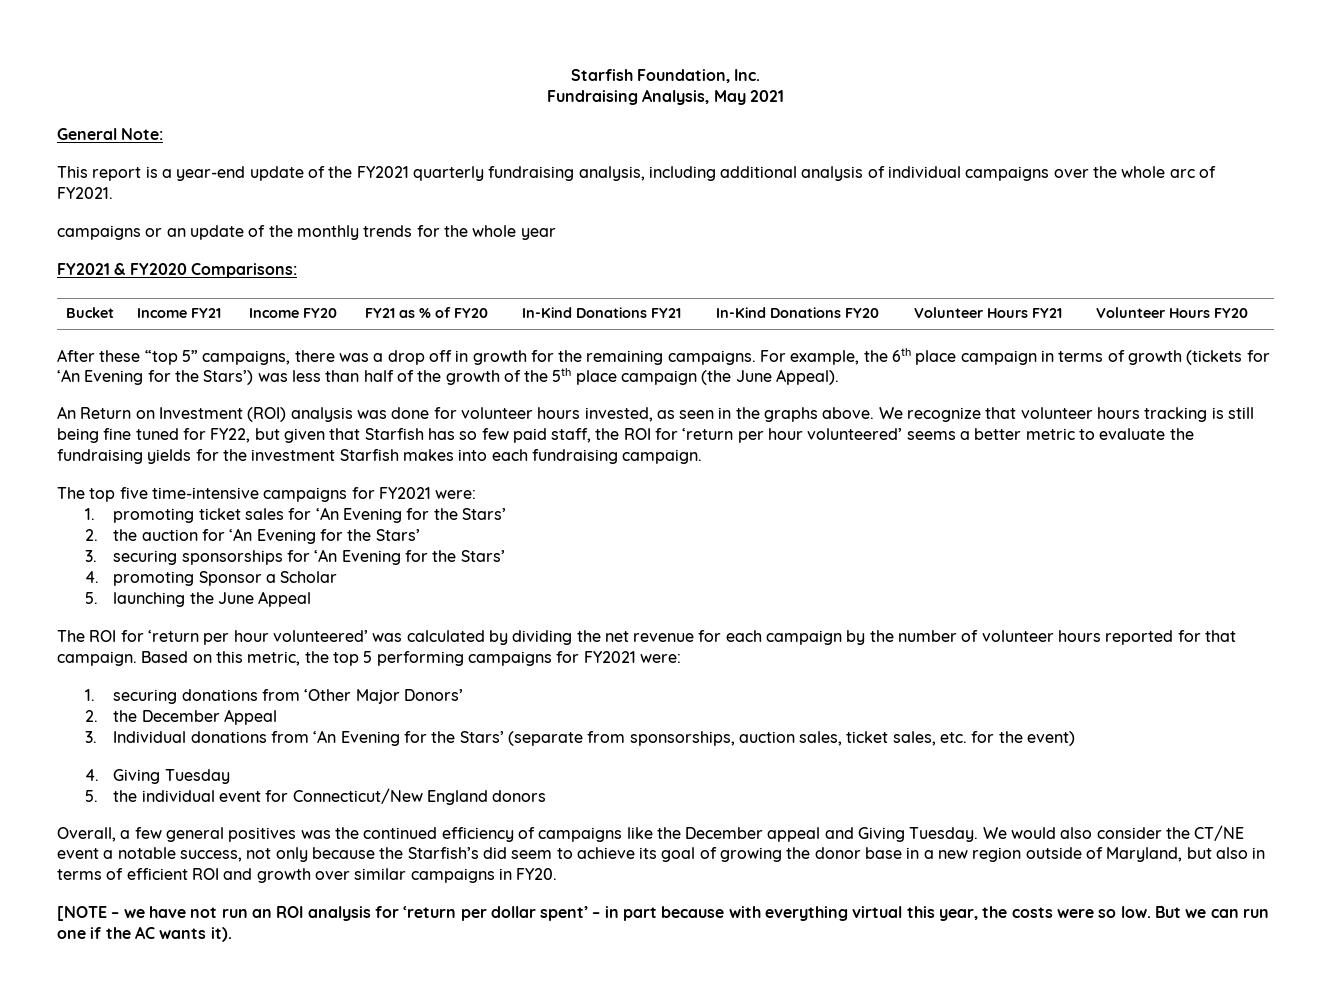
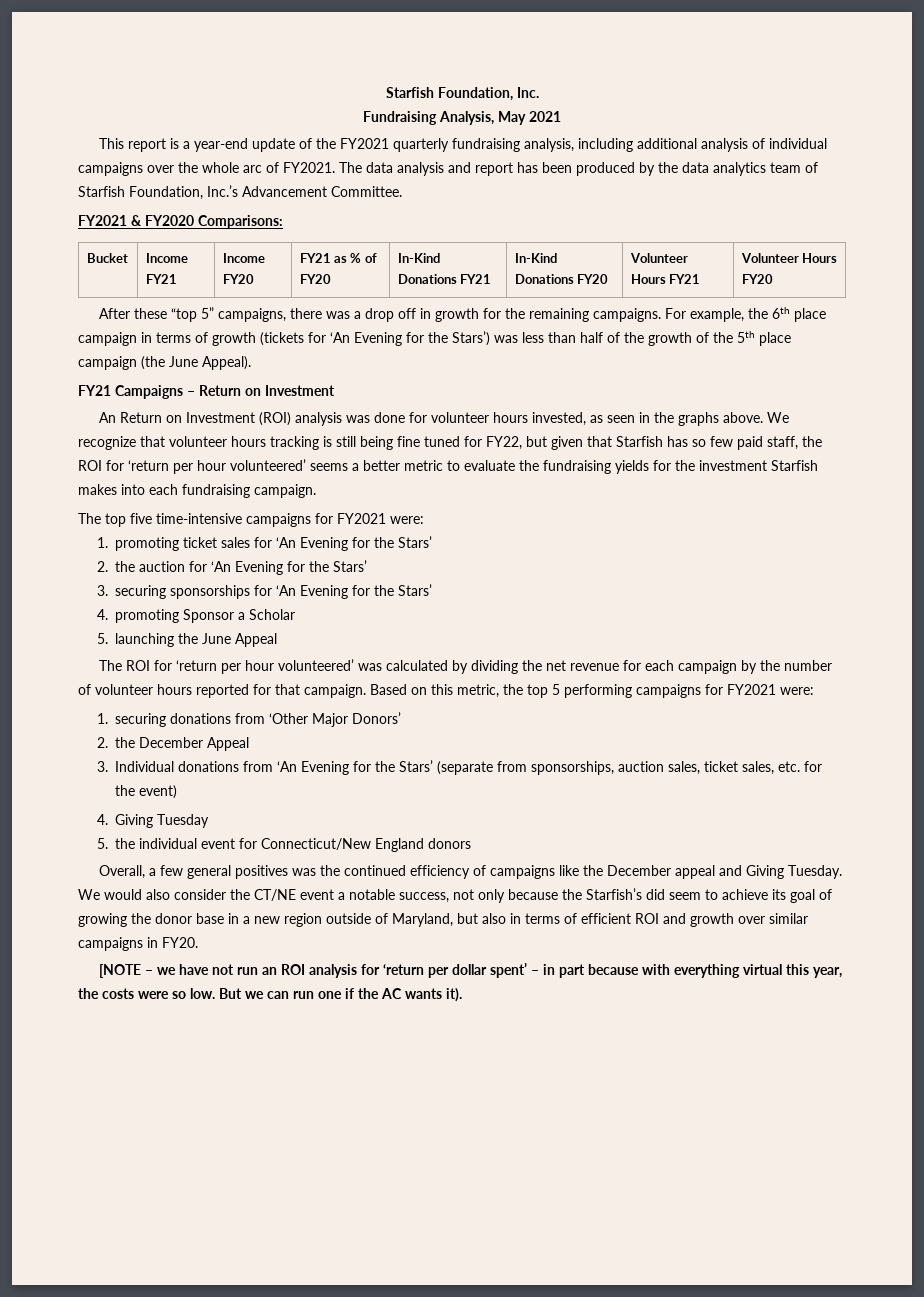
- General Note:
- This report is a year-end update of the FY2021 quarterly fundraising analysis, including additional analysis of individual campaigns over the whole arc of FY2021.
- campaigns or an update of the monthly trends for the whole year
+ This report is a year-end update of the FY2021 quarterly fundraising analysis, including additional analysis of individual campaigns over the whole arc of FY2021. The data analysis and report has been produced by the data analytics team of Starfish Foundation, Inc.’s Advancement Committee.
+ FY21 Campaigns – Return on Investment

